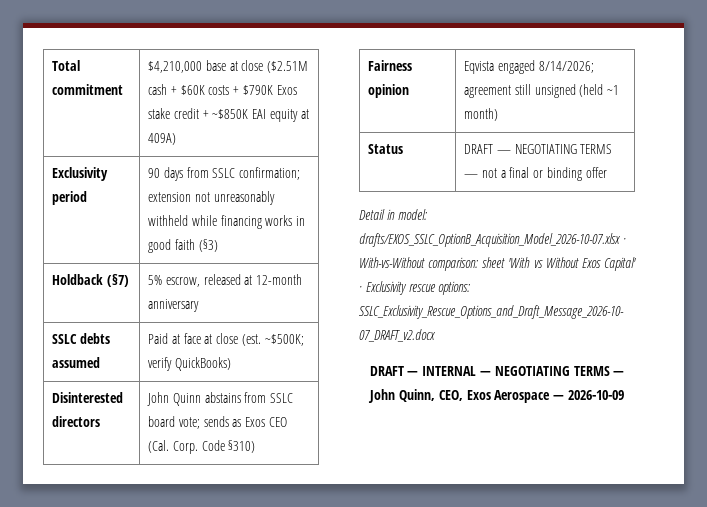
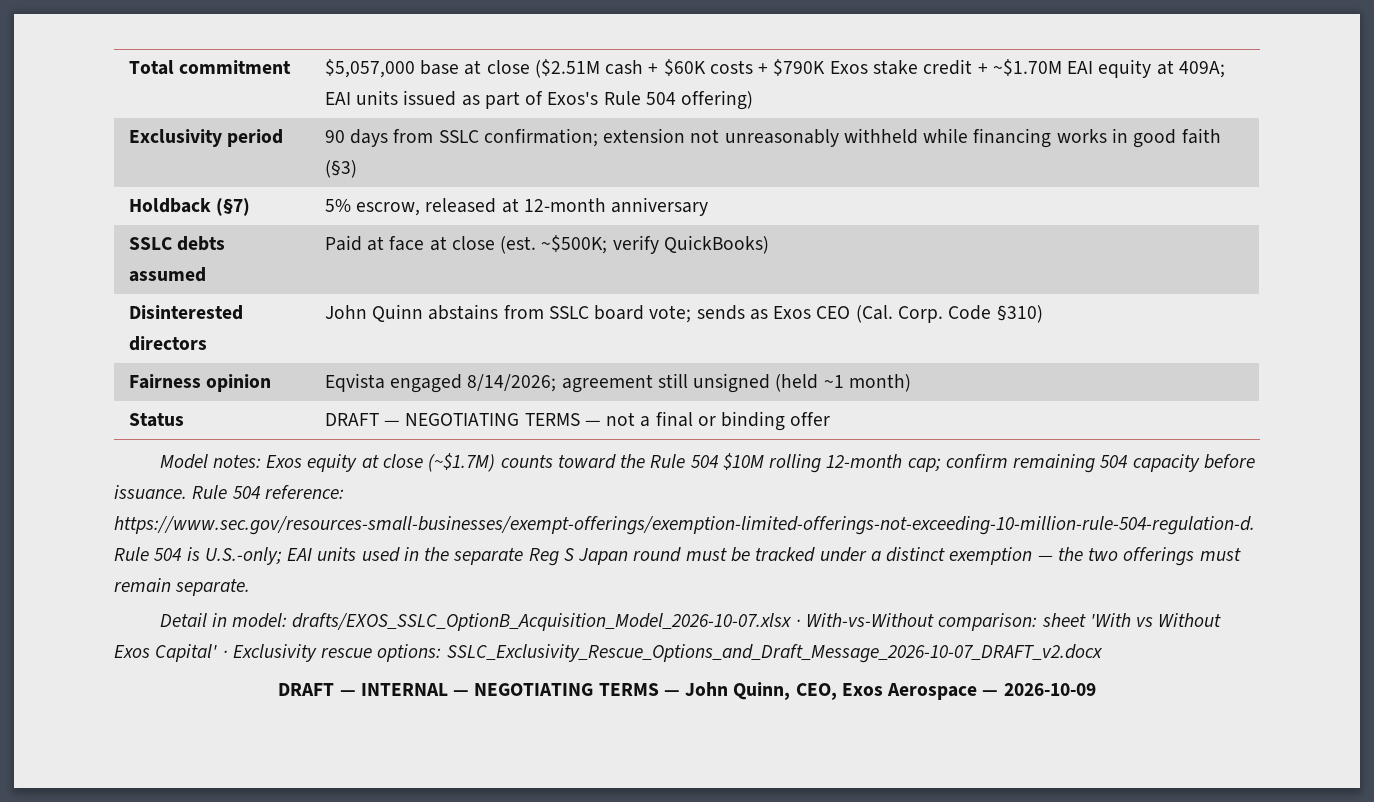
- Total commitment | $4,210,000 base at close ($2.51M cash + $60K costs + $790K Exos stake credit + ~$850K EAI equity at 409A)
+ Total commitment | $5,057,000 base at close ($2.51M cash + $60K costs + $790K Exos stake credit + ~$1.70M EAI equity at 409A; EAI units issued as part of Exos's Rule 504 offering)
+ Model notes: Exos equity at close (~$1.7M) counts toward the Rule 504 $10M rolling 12-month cap; confirm remaining 504 capacity before issuance. Rule 504 reference: https://www.sec.gov/resources-small-businesses/exempt-offerings/exemption-limited-offerings-not-exceeding-10-million-rule-504-regulation-d. Rule 504 is U.S.-only; EAI units used in the separate Reg S Japan round must be tracked under a distinct exemption — the two offerings must remain separate.

